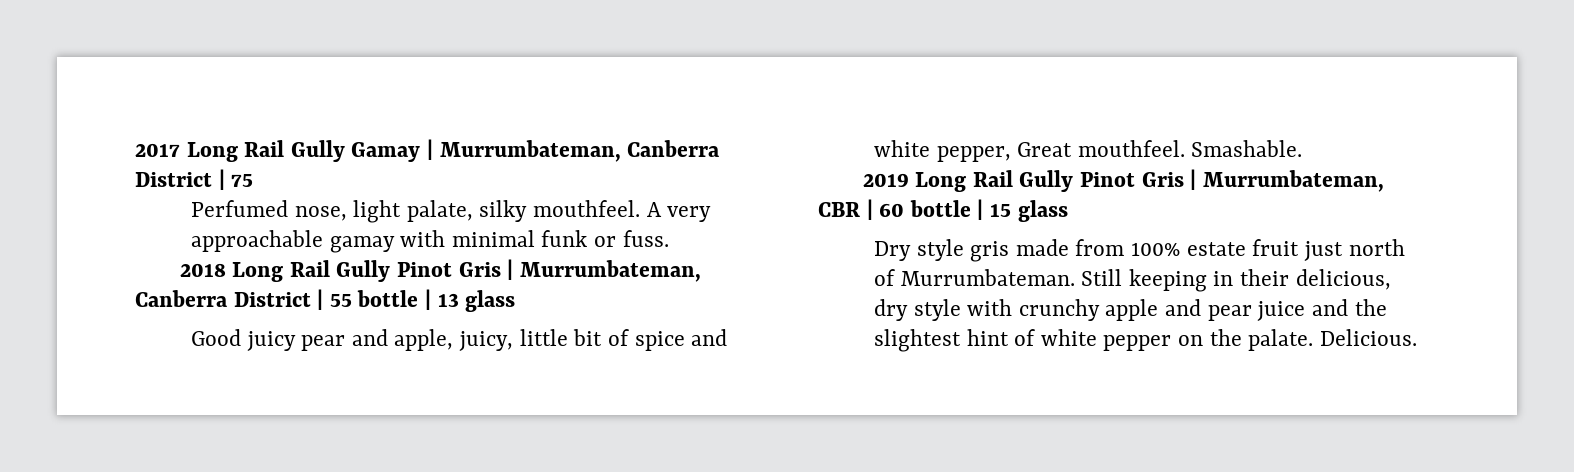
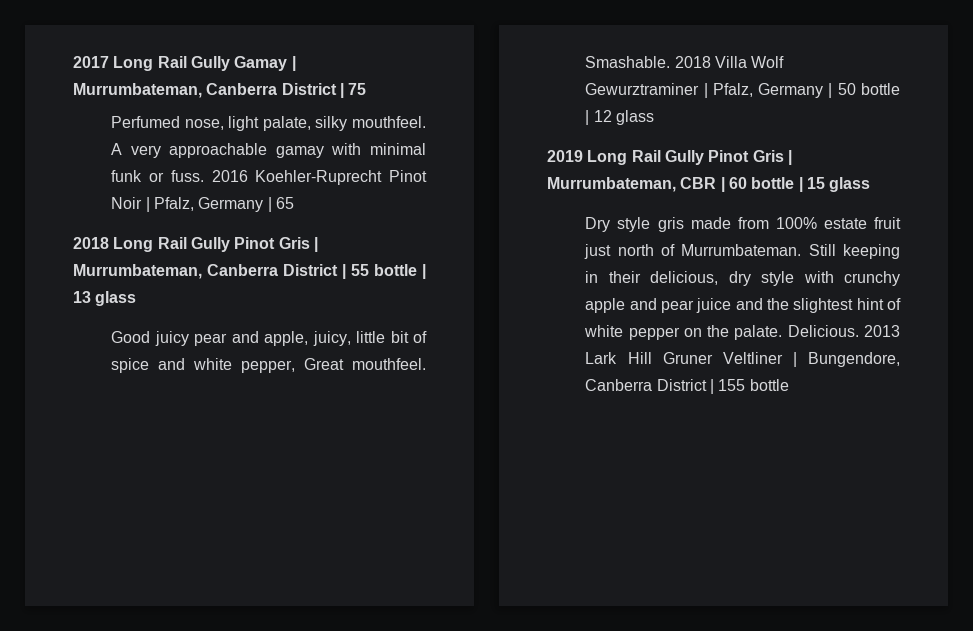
+ 2016 Koehler-Ruprecht Pinot Noir | Pfalz, Germany | 65
+ 2018 Villa Wolf Gewurztraminer | Pfalz, Germany | 50 bottle | 12 glass
+ 2013 Lark Hill Gruner Veltliner | Bungendore, Canberra District | 155 bottle

